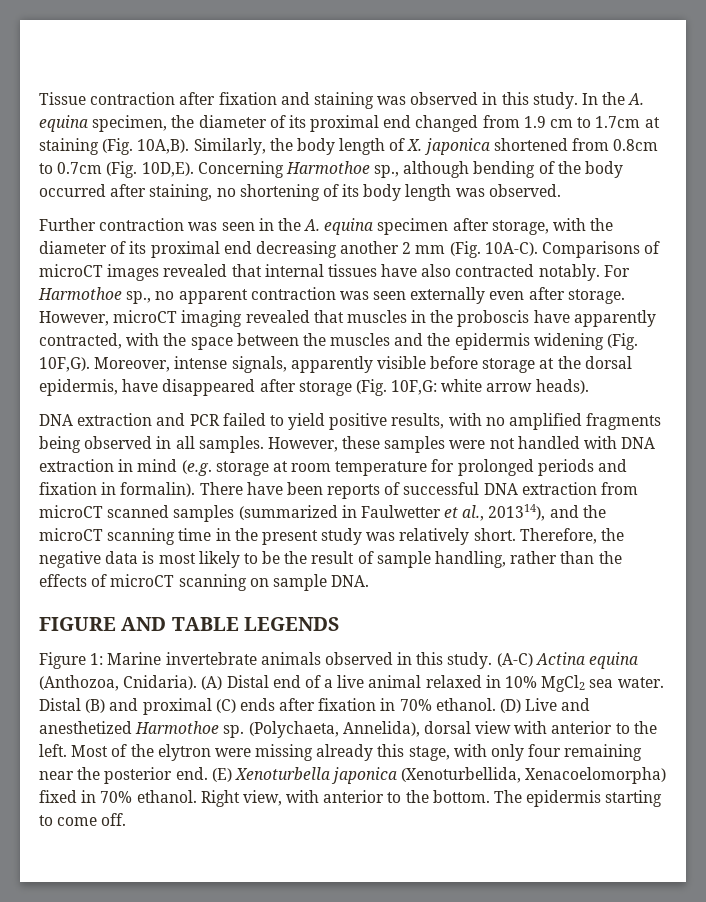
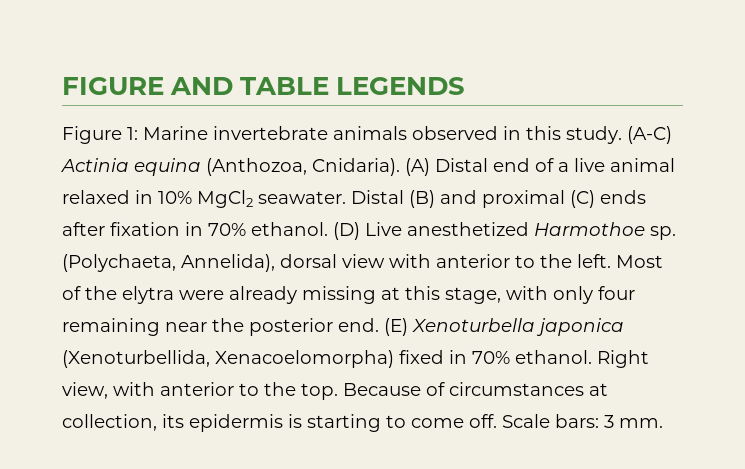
- Tissue contraction after fixation and staining was observed in this study. In the A. equina specimen, the diameter of its proximal end changed from 1.9 cm to 1.7cm at staining (Fig. 10A,B). Similarly, the body length of X. japonica shortened from 0.8cm to 0.7cm (Fig. 10D,E). Concerning Harmothoe sp., although bending of the body occurred after staining, no shortening of its body length was observed.
- Further contraction was seen in the A. equina specimen after storage, with the diameter of its proximal end decreasing another 2 mm (Fig. 10A-C). Comparisons of microCT images revealed that internal tissues have also contracted notably. For Harmothoe sp., no apparent contraction was seen externally even after storage. However, microCT imaging revealed that muscles in the proboscis have apparently contracted, with the space between the muscles and the epidermis widening (Fig. 10F,G). Moreover, intense signals, apparently visible before storage at the dorsal epidermis, have disappeared after storage (Fig. 10F,G: white arrow heads).
- DNA extraction and PCR failed to yield positive results, with no amplified fragments being observed in all samples. However, these samples were not handled with DNA extraction in mind (e.g. storage at room temperature for prolonged periods and fixation in formalin). There have been reports of successful DNA extraction from microCT scanned samples (summarized in Faulwetter et al., 201314), and the microCT scanning time in the present study was relatively short. Therefore, the negative data is most likely to be the result of sample handling, rather than the effects of microCT scanning on sample DNA.
- (A-C) Actina equina (Anthozoa, Cnidaria).
+ (A-C) Actinia equina (Anthozoa, Cnidaria).
- (A) Distal end of a live animal relaxed in 10% MgCl2 sea water.
+ (A) Distal end of a live animal relaxed in 10% MgCl2 seawater.
- (D) Live and anesthetized Harmothoe sp.
+ (D) Live anesthetized Harmothoe sp.
- Most of the elytron were missing already this stage, with only four remaining near the posterior end.
+ Most of the elytra were already missing at this stage, with only four remaining near the posterior end.
- Right view, with anterior to the bottom. The epidermis starting to come off.
+ Right view, with anterior to the top. Because of circumstances at collection, its epidermis is starting to come off. Scale bars: 3 mm.

